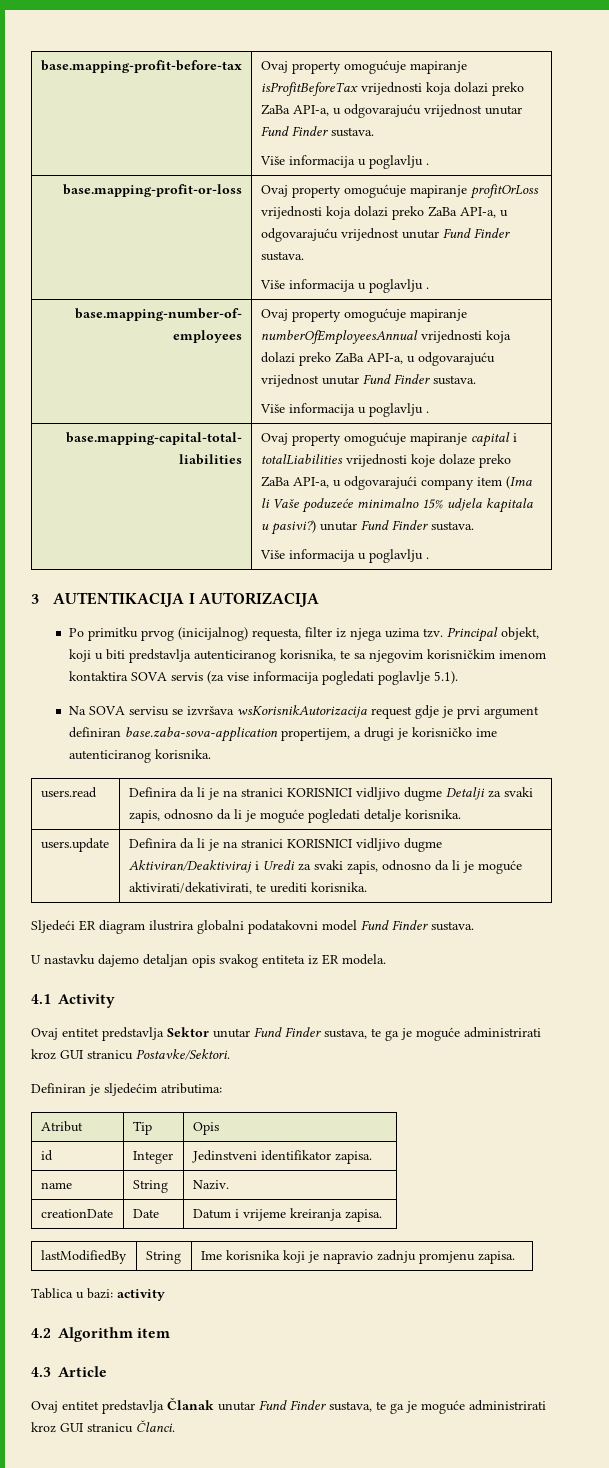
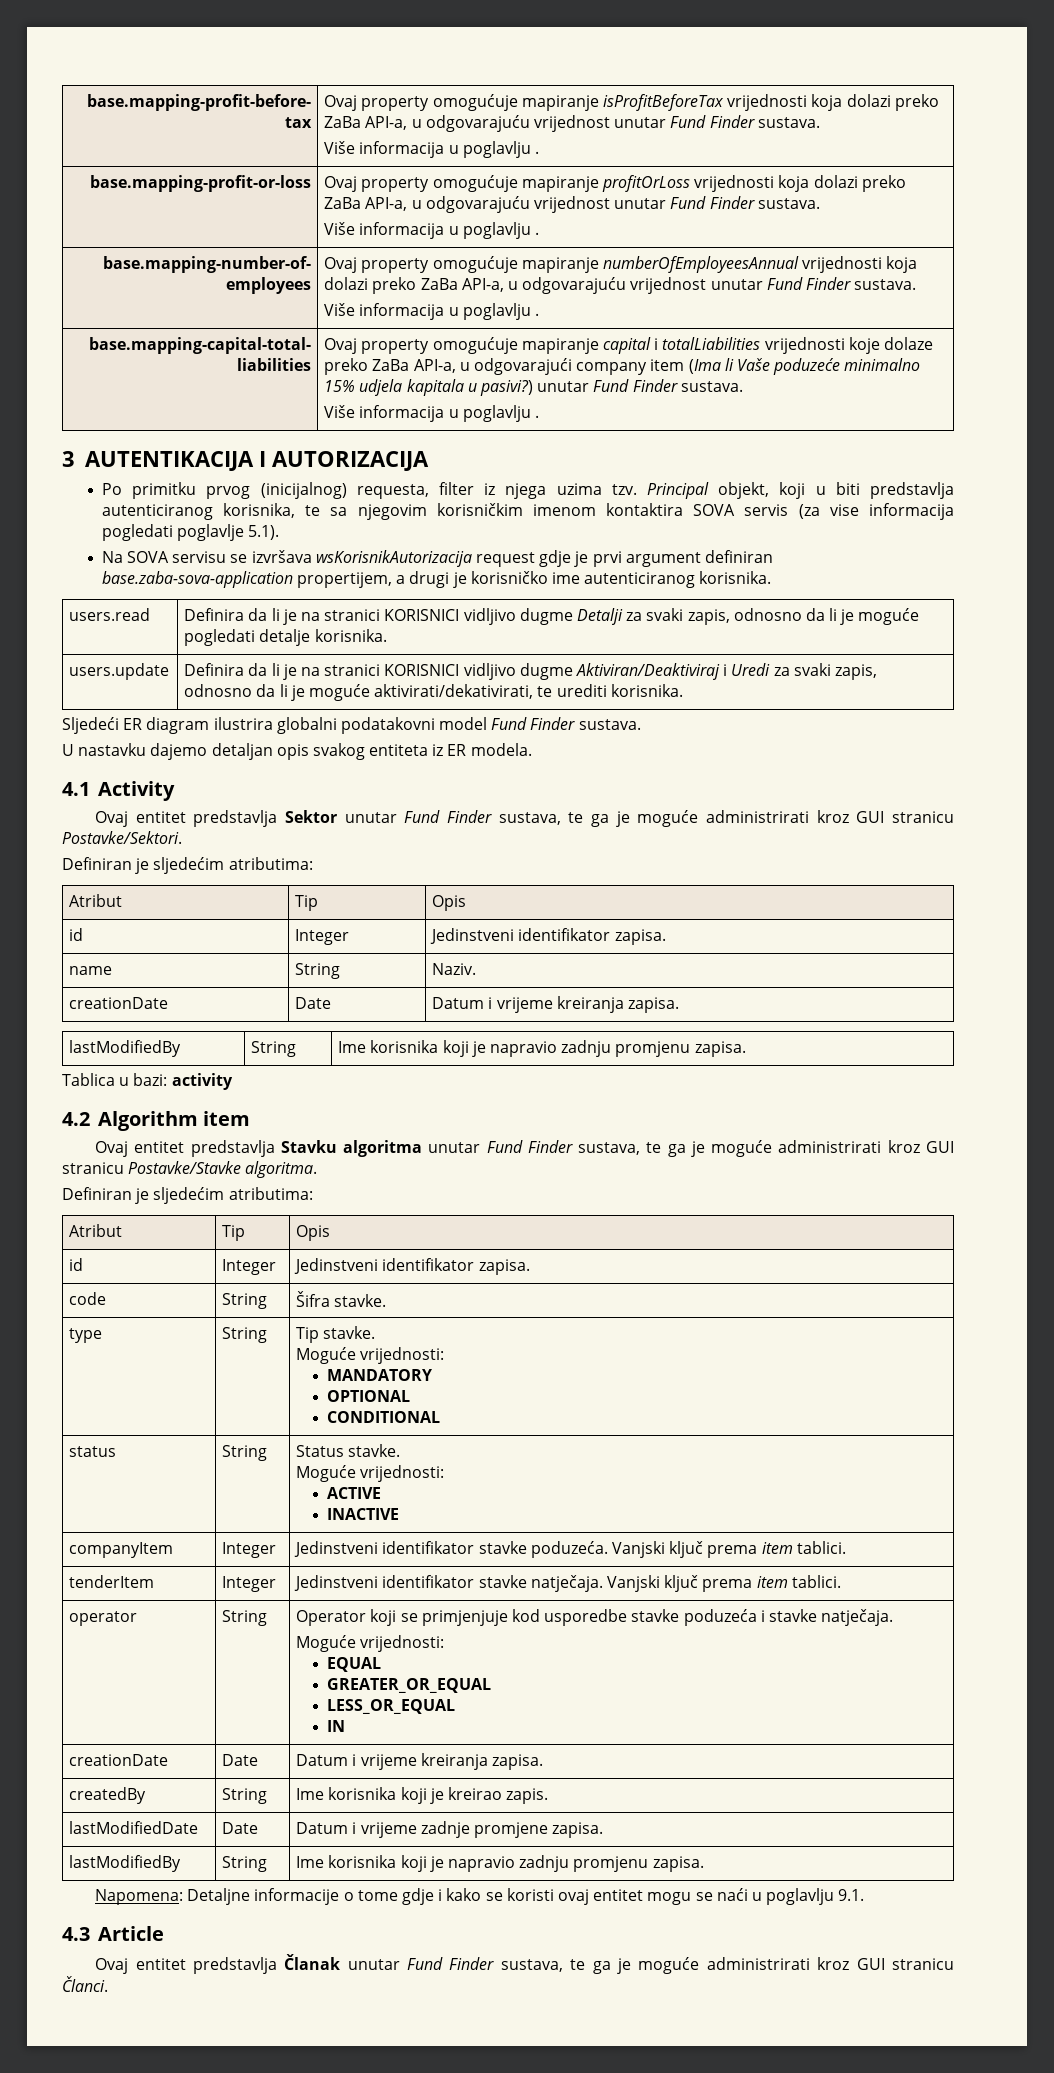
+ Ovaj entitet predstavlja Stavku algoritma unutar Fund Finder sustava, te ga je moguće administrirati kroz GUI stranicu Postavke/Stavke algoritma.
+ Definiran je sljedećim atributima:
+ Atribut | Tip | Opis
+ id | Integer | Jedinstveni identifikator zapisa.
+ code | String | Šifra stavke.
+ type | String | Tip stavke.
+ Moguće vrijednosti:
+ MANDATORY
+ OPTIONAL
+ CONDITIONAL
+ status | String | Status stavke.
+ Moguće vrijednosti:
+ ACTIVE
+ INACTIVE
+ companyItem | Integer | Jedinstveni identifikator stavke poduzeća. Vanjski ključ prema item tablici.
+ tenderItem | Integer | Jedinstveni identifikator stavke natječaja. Vanjski ključ prema item tablici.
+ operator | String | Operator koji se primjenjuje kod usporedbe stavke poduzeća i stavke natječaja.
+ Moguće vrijednosti:
+ EQUAL
+ GREATER_OR_EQUAL
+ LESS_OR_EQUAL
+ IN
+ creationDate | Date | Datum i vrijeme kreiranja zapisa.
+ createdBy | String | Ime korisnika koji je kreirao zapis.
+ lastModifiedDate | Date | Datum i vrijeme zadnje promjene zapisa.
+ lastModifiedBy | String | Ime korisnika koji je napravio zadnju promjenu zapisa.
+ Napomena: Detaljne informacije o tome gdje i kako se koristi ovaj entitet mogu se naći u poglavlju 9.1.

